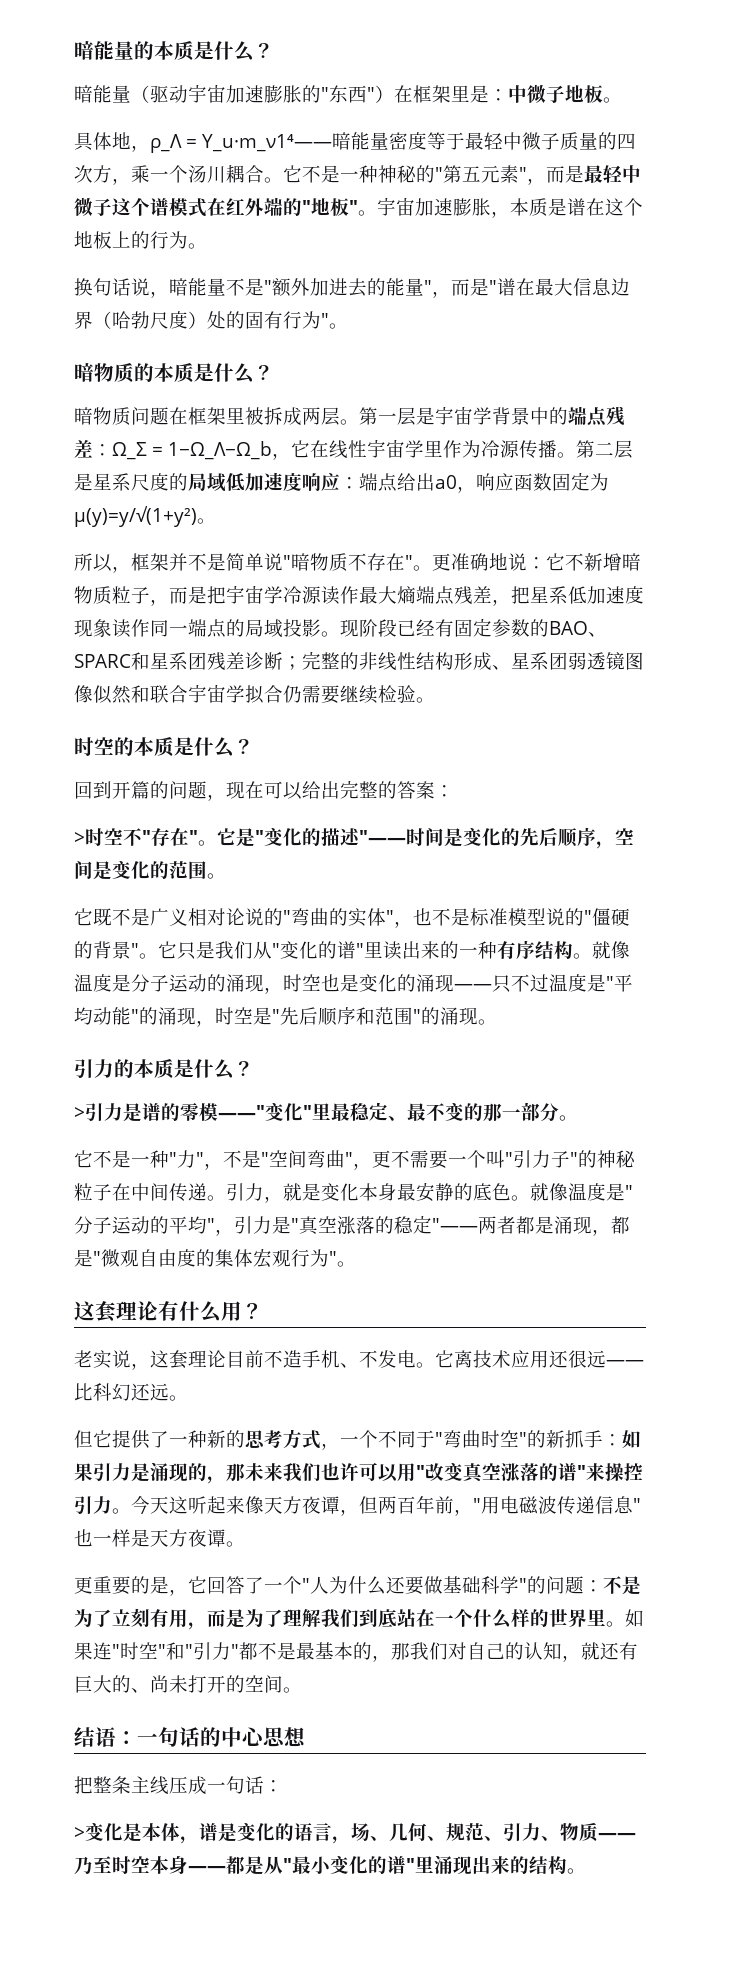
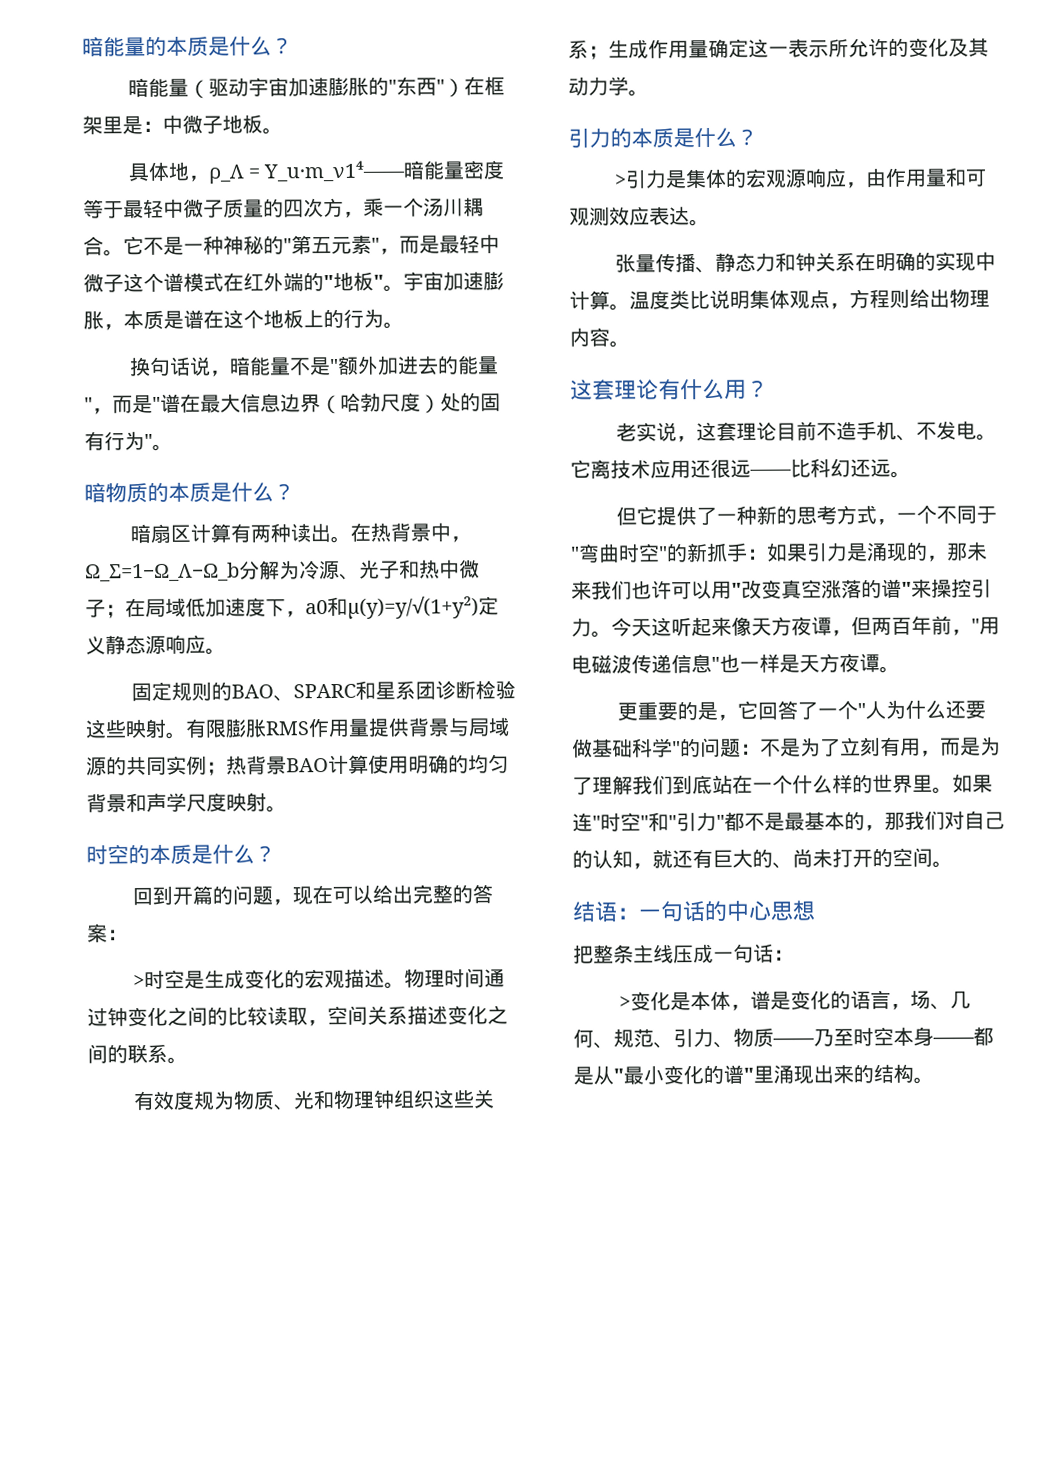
- 暗物质问题在框架里被拆成两层。第一层是宇宙学背景中的端点残差：Ω_Σ = 1−Ω_Λ−Ω_b，它在线性宇宙学里作为冷源传播。第二层是星系尺度的局域低加速度响应：端点给出a0，响应函数固定为μ(y)=y/√(1+y²)。
- 所以，框架并不是简单说"暗物质不存在"。更准确地说：它不新增暗物质粒子，而是把宇宙学冷源读作最大熵端点残差，把星系低加速度现象读作同一端点的局域投影。现阶段已经有固定参数的BAO、SPARC和星系团残差诊断；完整的非线性结构形成、星系团弱透镜图像似然和联合宇宙学拟合仍需要继续检验。
+ 暗扇区计算有两种读出。在热背景中，Ω_Σ=1−Ω_Λ−Ω_b分解为冷源、光子和热中微子；在局域低加速度下，a0和μ(y)=y/√(1+y²)定义静态源响应。
+ 固定规则的BAO、SPARC和星系团诊断检验这些映射。有限膨胀RMS作用量提供背景与局域源的共同实例；热背景BAO计算使用明确的均匀背景和声学尺度映射。
- >时空不"存在"。它是"变化的描述"——时间是变化的先后顺序，空间是变化的范围。
- 它既不是广义相对论说的"弯曲的实体"，也不是标准模型说的"僵硬的背景"。它只是我们从"变化的谱"里读出来的一种有序结构。就像温度是分子运动的涌现，时空也是变化的涌现——只不过温度是"平均动能"的涌现，时空是"先后顺序和范围"的涌现。
+ >时空是生成变化的宏观描述。物理时间通过钟变化之间的比较读取，空间关系描述变化之间的联系。
+ 有效度规为物质、光和物理钟组织这些关系；生成作用量确定这一表示所允许的变化及其动力学。
- >引力是谱的零模——"变化"里最稳定、最不变的那一部分。
- 它不是一种"力"，不是"空间弯曲"，更不需要一个叫"引力子"的神秘粒子在中间传递。引力，就是变化本身最安静的底色。就像温度是"分子运动的平均"，引力是"真空涨落的稳定"——两者都是涌现，都是"微观自由度的集体宏观行为"。
+ >引力是集体的宏观源响应，由作用量和可观测效应表达。
+ 张量传播、静态力和钟关系在明确的实现中计算。温度类比说明集体观点，方程则给出物理内容。

